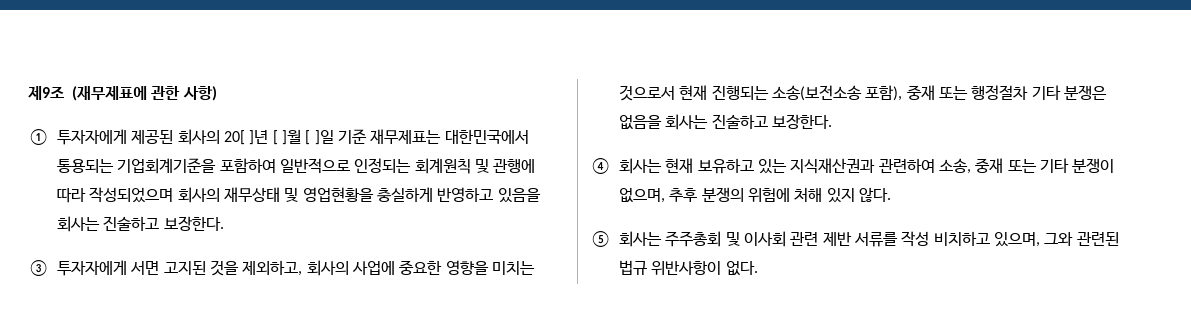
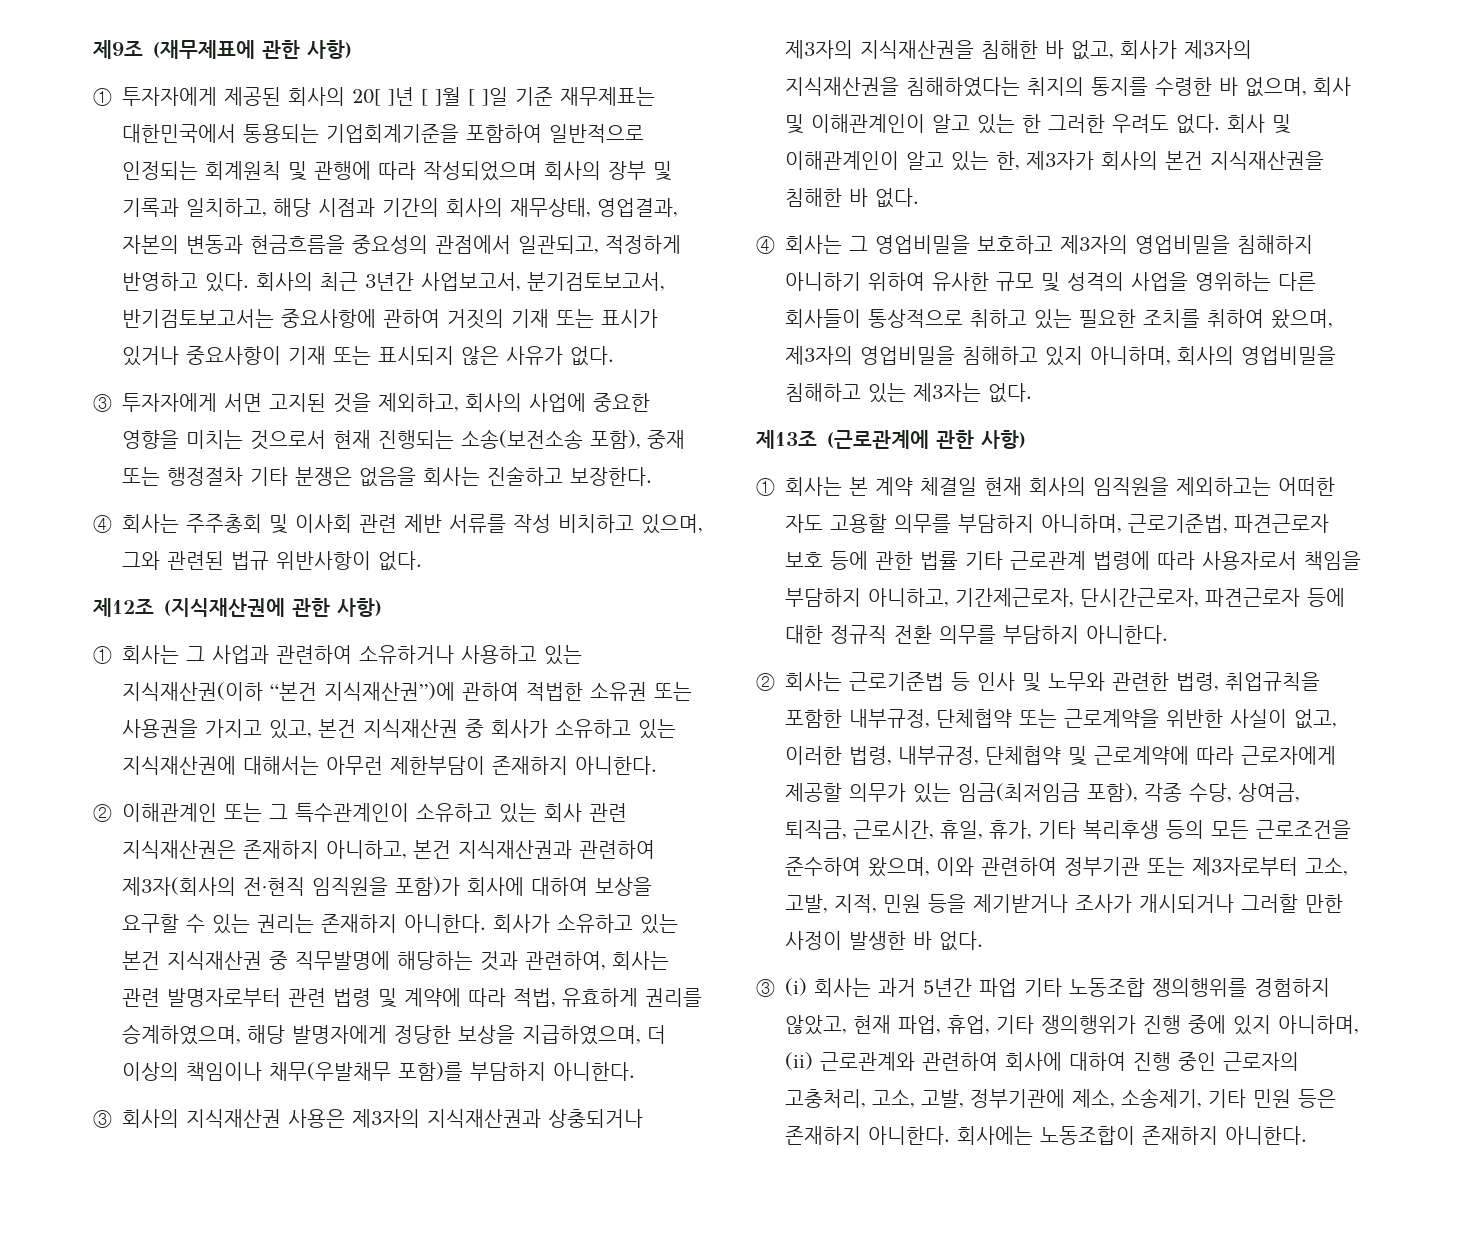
- ① 투자자에게 제공된 회사의 20[ ]년 [ ]월 [ ]일 기준 재무제표는 대한민국에서 통용되는 기업회계기준을 포함하여 일반적으로 인정되는 회계원칙 및 관행에 따라 작성되었으며 회사의 재무상태 및 영업현황을 충실하게 반영하고 있음을 회사는 진술하고 보장한다.
+ ① 투자자에게 제공된 회사의 20[ ]년 [ ]월 [ ]일 기준 재무제표는 대한민국에서 통용되는 기업회계기준을 포함하여 일반적으로 인정되는 회계원칙 및 관행에 따라 작성되었으며 회사의 장부 및 기록과 일치하고, 해당 시점과 기간의 회사의 재무상태, 영업결과, 자본의 변동과 현금흐름을 중요성의 관점에서 일관되고, 적정하게 반영하고 있다. 회사의 최근 3년간 사업보고서, 분기검토보고서, 반기검토보고서는 중요사항에 관하여 거짓의 기재 또는 표시가 있거나 중요사항이 기재 또는 표시되지 않은 사유가 없다.
- ④ 회사는 현재 보유하고 있는 지식재산권과 관련하여 소송, 중재 또는 기타 분쟁이 없으며, 추후 분쟁의 위험에 처해 있지 않다.
- ⑤ 회사는 주주총회 및 이사회 관련 제반 서류를 작성 비치하고 있으며, 그와 관련된 법규 위반사항이 없다.
+ ④ 회사는 주주총회 및 이사회 관련 제반 서류를 작성 비치하고 있으며, 그와 관련된 법규 위반사항이 없다.
+ 제12조 (지식재산권에 관한 사항)
+ ① 회사는 그 사업과 관련하여 소유하거나 사용하고 있는 지식재산권(이하 “본건 지식재산권”)에 관하여 적법한 소유권 또는 사용권을 가지고 있고, 본건 지식재산권 중 회사가 소유하고 있는 지식재산권에 대해서는 아무런 제한부담이 존재하지 아니한다.
+ ② 이해관계인 또는 그 특수관계인이 소유하고 있는 회사 관련 지식재산권은 존재하지 아니하고, 본건 지식재산권과 관련하여 제3자(회사의 전·현직 임직원을 포함)가 회사에 대하여 보상을 요구할 수 있는 권리는 존재하지 아니한다. 회사가 소유하고 있는 본건 지식재산권 중 직무발명에 해당하는 것과 관련하여, 회사는 관련 발명자로부터 관련 법령 및 계약에 따라 적법, 유효하게 권리를 승계하였으며, 해당 발명자에게 정당한 보상을 지급하였으며, 더 이상의 책임이나 채무(우발채무 포함)를 부담하지 아니한다.
+ ③ 회사의 지식재산권 사용은 제3자의 지식재산권과 상충되거나 제3자의 지식재산권을 침해한 바 없고, 회사가 제3자의 지식재산권을 침해하였다는 취지의 통지를 수령한 바 없으며, 회사 및 이해관계인이 알고 있는 한 그러한 우려도 없다. 회사 및 이해관계인이 알고 있는 한, 제3자가 회사의 본건 지식재산권을 침해한 바 없다.
+ ④ 회사는 그 영업비밀을 보호하고 제3자의 영업비밀을 침해하지 아니하기 위하여 유사한 규모 및 성격의 사업을 영위하는 다른 회사들이 통상적으로 취하고 있는 필요한 조치를 취하여 왔으며, 제3자의 영업비밀을 침해하고 있지 아니하며, 회사의 영업비밀을 침해하고 있는 제3자는 없다.
+ 제13조 (근로관계에 관한 사항)
+ ① 회사는 본 계약 체결일 현재 회사의 임직원을 제외하고는 어떠한 자도 고용할 의무를 부담하지 아니하며, 근로기준법, 파견근로자 보호 등에 관한 법률 기타 근로관계 법령에 따라 사용자로서 책임을 부담하지 아니하고, 기간제근로자, 단시간근로자, 파견근로자 등에 대한 정규직 전환 의무를 부담하지 아니한다.
+ ② 회사는 근로기준법 등 인사 및 노무와 관련한 법령, 취업규칙을 포함한 내부규정, 단체협약 또는 근로계약을 위반한 사실이 없고, 이러한 법령, 내부규정, 단체협약 및 근로계약에 따라 근로자에게 제공할 의무가 있는 임금(최저임금 포함), 각종 수당, 상여금, 퇴직금, 근로시간, 휴일, 휴가, 기타 복리후생 등의 모든 근로조건을 준수하여 왔으며, 이와 관련하여 정부기관 또는 제3자로부터 고소, 고발, 지적, 민원 등을 제기받거나 조사가 개시되거나 그러할 만한 사정이 발생한 바 없다.
+ ③ (i) 회사는 과거 5년간 파업 기타 노동조합 쟁의행위를 경험하지 않았고, 현재 파업, 휴업, 기타 쟁의행위가 진행 중에 있지 아니하며, (ii) 근로관계와 관련하여 회사에 대하여 진행 중인 근로자의 고충처리, 고소, 고발, 정부기관에 제소, 소송제기, 기타 민원 등은 존재하지 아니한다. 회사에는 노동조합이 존재하지 아니한다.

